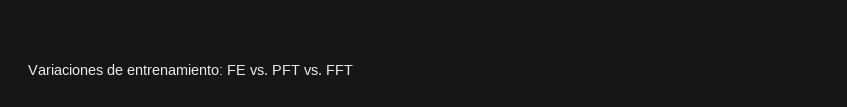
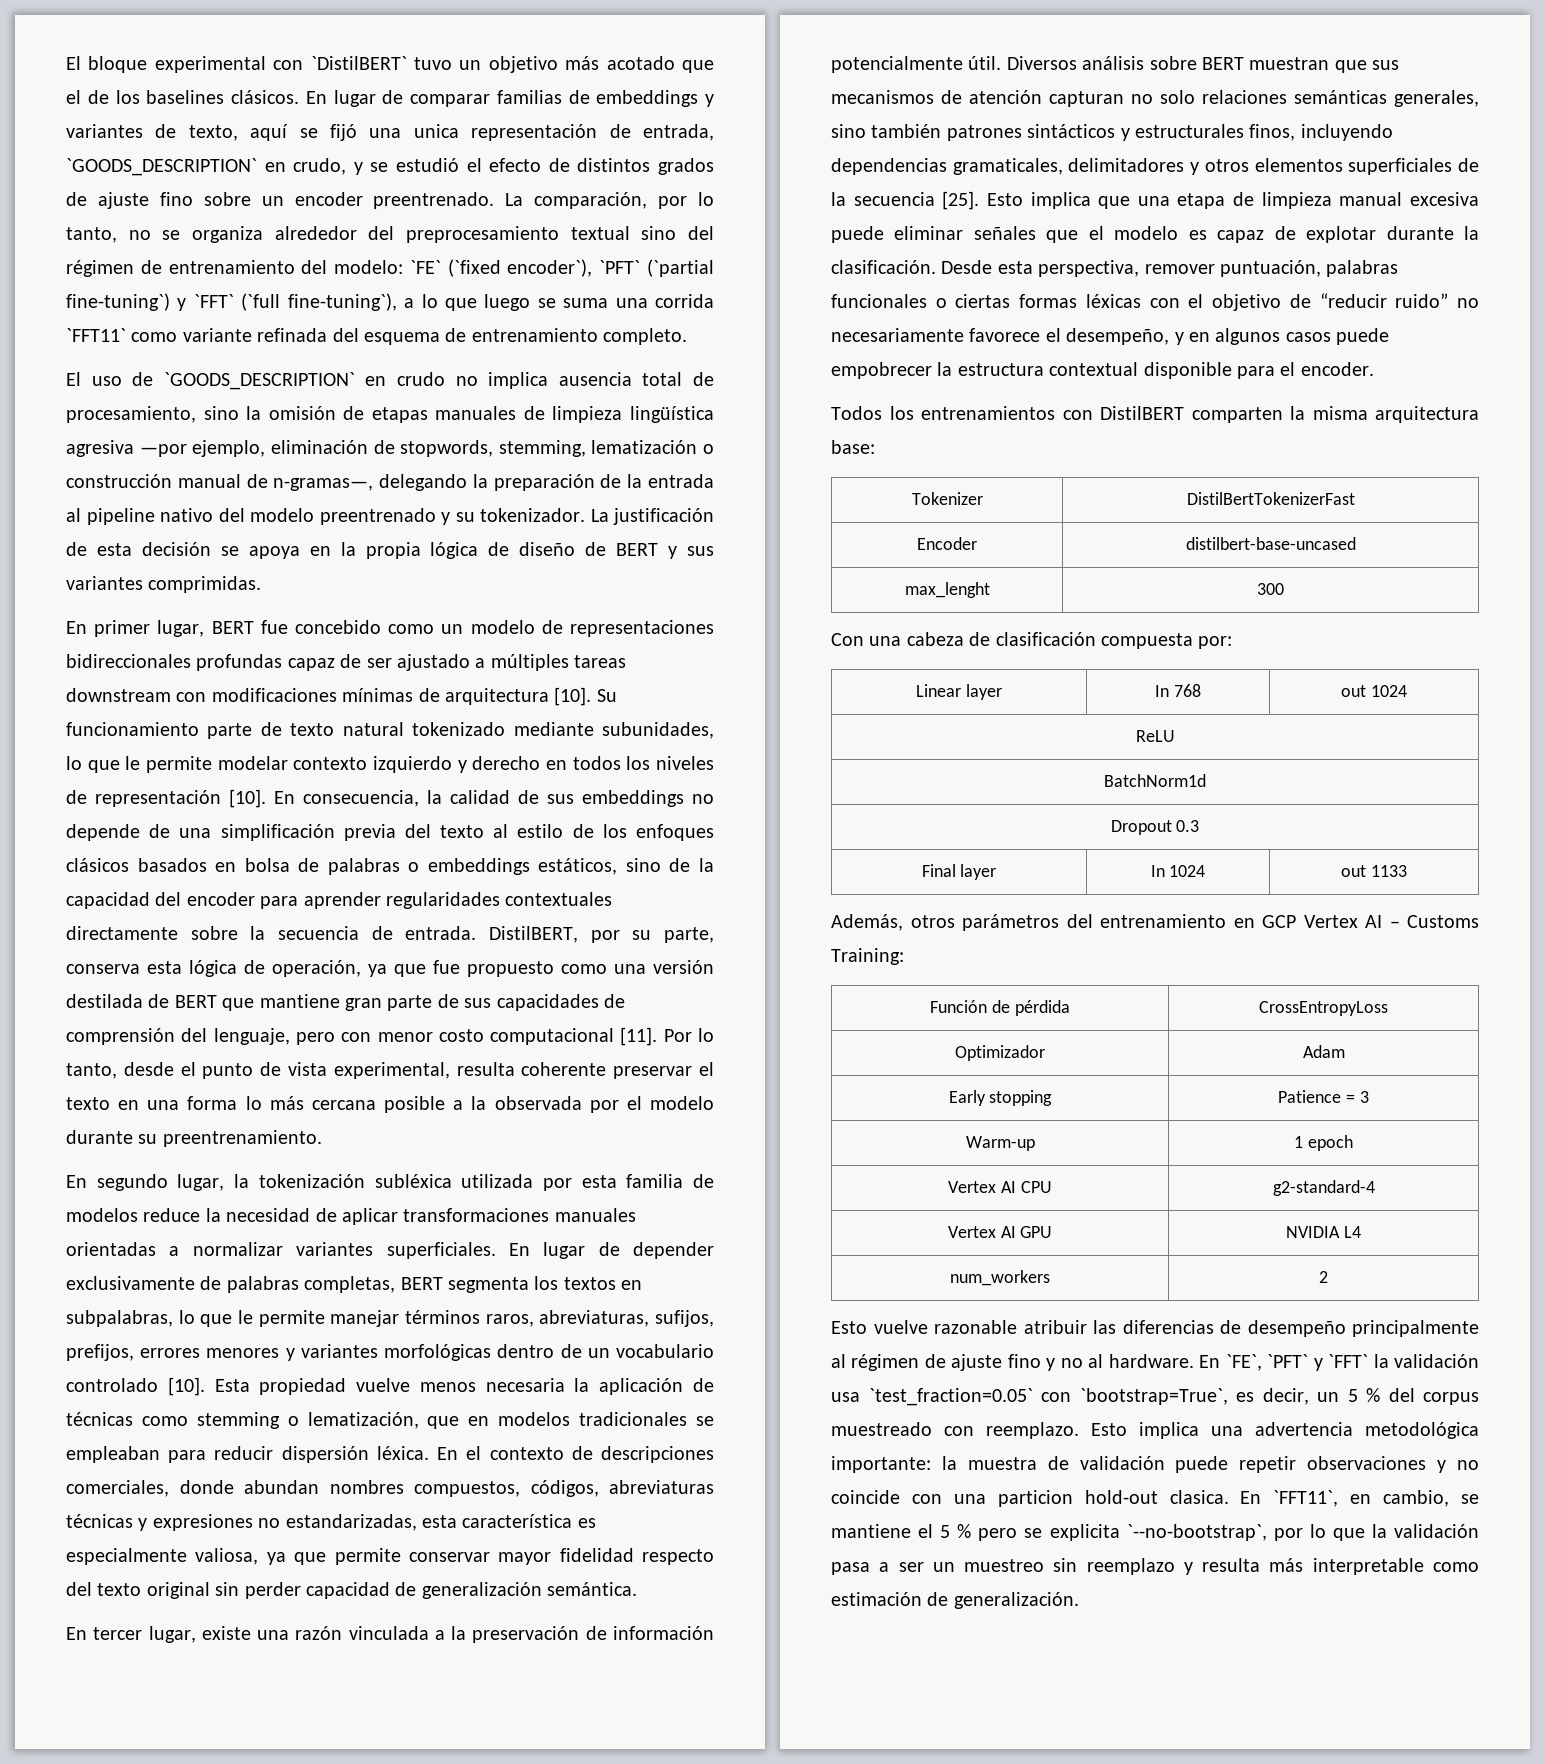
- Variaciones de entrenamiento: FE vs. PFT vs. FFT
+ El bloque experimental con `DistilBERT` tuvo un objetivo más acotado que el de los baselines clásicos. En lugar de comparar familias de embeddings y variantes de texto, aquí se fijó una unica representación de entrada, `GOODS_DESCRIPTION` en crudo, y se estudió el efecto de distintos grados de ajuste fino sobre un encoder preentrenado. La comparación, por lo tanto, no se organiza alrededor del preprocesamiento textual sino del régimen de entrenamiento del modelo: `FE` (`fixed encoder`), `PFT` (`partial fine-tuning`) y `FFT` (`full fine-tuning`), a lo que luego se suma una corrida `FFT11` como variante refinada del esquema de entrenamiento completo.
+ El uso de `GOODS_DESCRIPTION` en crudo no implica ausencia total de procesamiento, sino la omisión de etapas manuales de limpieza lingüística agresiva —por ejemplo, eliminación de stopwords, stemming, lematización o construcción manual de n-gramas—, delegando la preparación de la entrada al pipeline nativo del modelo preentrenado y su tokenizador. La justificación de esta decisión se apoya en la propia lógica de diseño de BERT y sus variantes comprimidas.
+ En primer lugar, BERT fue concebido como un modelo de representaciones bidireccionales profundas capaz de ser ajustado a múltiples tareas downstream con modificaciones mínimas de arquitectura [10]. Su funcionamiento parte de texto natural tokenizado mediante subunidades, lo que le permite modelar contexto izquierdo y derecho en todos los niveles de representación [10]. En consecuencia, la calidad de sus embeddings no depende de una simplificación previa del texto al estilo de los enfoques clásicos basados en bolsa de palabras o embeddings estáticos, sino de la capacidad del encoder para aprender regularidades contextuales directamente sobre la secuencia de entrada. DistilBERT, por su parte, conserva esta lógica de operación, ya que fue propuesto como una versión destilada de BERT que mantiene gran parte de sus capacidades de comprensión del lenguaje, pero con menor costo computacional [11]. Por lo tanto, desde el punto de vista experimental, resulta coherente preservar el texto en una forma lo más cercana posible a la observada por el modelo durante su preentrenamiento.
+ En segundo lugar, la tokenización subléxica utilizada por esta familia de modelos reduce la necesidad de aplicar transformaciones manuales orientadas a normalizar variantes superficiales. En lugar de depender exclusivamente de palabras completas, BERT segmenta los textos en subpalabras, lo que le permite manejar términos raros, abreviaturas, sufijos, prefijos, errores menores y variantes morfológicas dentro de un vocabulario controlado [10]. Esta propiedad vuelve menos necesaria la aplicación de técnicas como stemming o lematización, que en modelos tradicionales se empleaban para reducir dispersión léxica. En el contexto de descripciones comerciales, donde abundan nombres compuestos, códigos, abreviaturas técnicas y expresiones no estandarizadas, esta característica es especialmente valiosa, ya que permite conservar mayor fidelidad respecto del texto original sin perder capacidad de generalización semántica.
+ En tercer lugar, existe una razón vinculada a la preservación de información potencialmente útil. Diversos análisis sobre BERT muestran que sus mecanismos de atención capturan no solo relaciones semánticas generales, sino también patrones sintácticos y estructurales finos, incluyendo dependencias gramaticales, delimitadores y otros elementos superficiales de la secuencia [25]. Esto implica que una etapa de limpieza manual excesiva puede eliminar señales que el modelo es capaz de explotar durante la clasificación. Desde esta perspectiva, remover puntuación, palabras funcionales o ciertas formas léxicas con el objetivo de “reducir ruido” no necesariamente favorece el desempeño, y en algunos casos puede empobrecer la estructura contextual disponible para el encoder.
+ Todos los entrenamientos con DistilBERT comparten la misma arquitectura base:
+ Tokenizer | DistilBertTokenizerFast
+ Encoder | distilbert-base-uncased
+ max_lenght | 300
+ Con una cabeza de clasificación compuesta por:
+ Linear layer | In 768 | out 1024
+ ReLU
+ BatchNorm1d
+ Dropout 0.3
+ Final layer | In 1024 | out 1133
+ Además, otros parámetros del entrenamiento en GCP Vertex AI – Customs Training:
+ Función de pérdida | CrossEntropyLoss
+ Optimizador | Adam
+ Early stopping | Patience = 3
+ Warm-up | 1 epoch
+ Vertex AI CPU | g2-standard-4
+ Vertex AI GPU | NVIDIA L4
+ num_workers | 2
+ Esto vuelve razonable atribuir las diferencias de desempeño principalmente al régimen de ajuste fino y no al hardware. En `FE`, `PFT` y `FFT` la validación usa `test_fraction=0.05` con `bootstrap=True`, es decir, un 5 % del corpus muestreado con reemplazo. Esto implica una advertencia metodológica importante: la muestra de validación puede repetir observaciones y no coincide con una particion hold-out clasica. En `FFT11`, en cambio, se mantiene el 5 % pero se explicita `--no-bootstrap`, por lo que la validación pasa a ser un muestreo sin reemplazo y resulta más interpretable como estimación de generalización.

